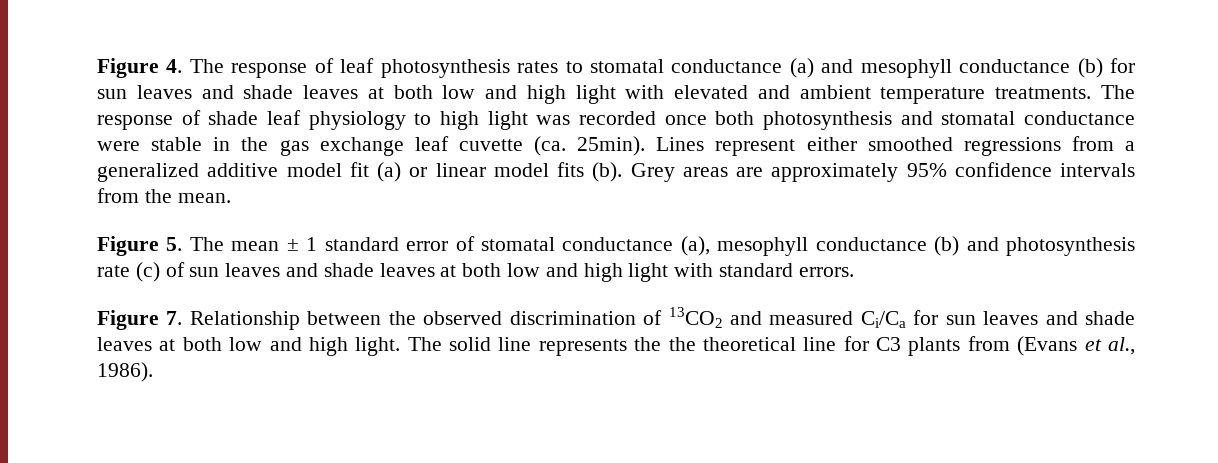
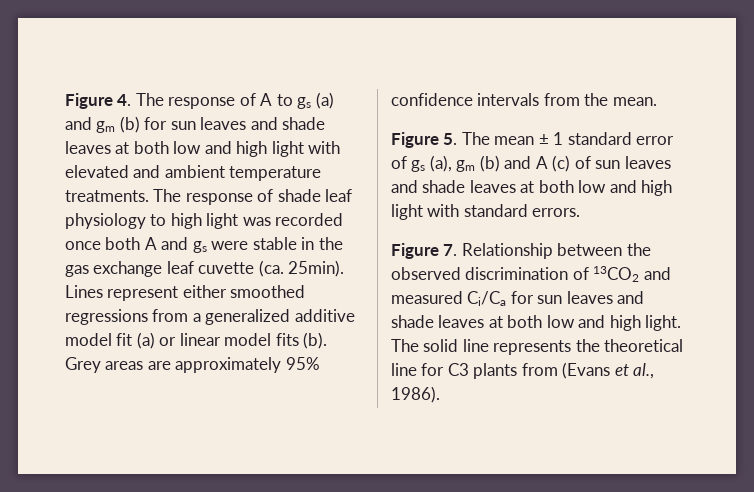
- Figure 4. The response of leaf photosynthesis rates to stomatal conductance (a) and mesophyll conductance (b) for sun leaves and shade leaves at both low and high light with elevated and ambient temperature treatments.
+ Figure 4. The response of A to gs (a) and gm (b) for sun leaves and shade leaves at both low and high light with elevated and ambient temperature treatments.
- The response of shade leaf physiology to high light was recorded once both photosynthesis and stomatal conductance were stable in the gas exchange leaf cuvette (ca. 25min).
+ The response of shade leaf physiology to high light was recorded once both A and gs were stable in the gas exchange leaf cuvette (ca. 25min).
- Figure 5. The mean ± 1 standard error of stomatal conductance (a), mesophyll conductance (b) and photosynthesis rate (c) of sun leaves and shade leaves at both low and high light with standard errors.
+ Figure 5. The mean ± 1 standard error of gs (a), gm (b) and A (c) of sun leaves and shade leaves at both low and high light with standard errors.
- The solid line represents the the theoretical line for C3 plants from (Evans et al., 1986).
+ The solid line represents the theoretical line for C3 plants from (Evans et al., 1986).

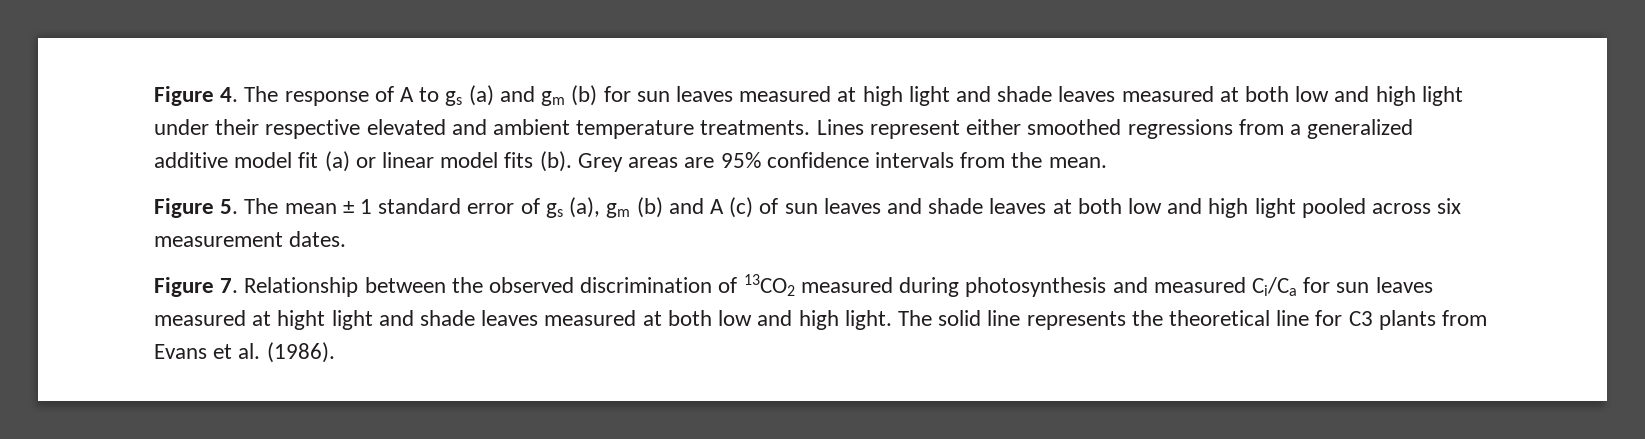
- Figure 4. The response of A to gs (a) and gm (b) for sun leaves and shade leaves at both low and high light with elevated and ambient temperature treatments.
+ Figure 4. The response of A to gs (a) and gm (b) for sun leaves measured at high light and shade leaves measured at both low and high light under their respective elevated and ambient temperature treatments.
- The response of shade leaf physiology to high light was recorded once both A and gs were stable in the gas exchange leaf cuvette (ca. 25min).
- Grey areas are approximately 95% confidence intervals from the mean.
+ Grey areas are 95% confidence intervals from the mean.
- Figure 5. The mean ± 1 standard error of gs (a), gm (b) and A (c) of sun leaves and shade leaves at both low and high light with standard errors.
+ Figure 5. The mean ± 1 standard error of gs (a), gm (b) and A (c) of sun leaves and shade leaves at both low and high light pooled across six measurement dates.
- Figure 7. Relationship between the observed discrimination of 13CO2 and measured Ci/Ca for sun leaves and shade leaves at both low and high light.
+ Figure 7. Relationship between the observed discrimination of 13CO2 measured during photosynthesis and measured Ci/Ca for sun leaves measured at hight light and shade leaves measured at both low and high light.
- The solid line represents the theoretical line for C3 plants from (Evans et al., 1986).
+ The solid line represents the theoretical line for C3 plants from Evans et al. (1986).

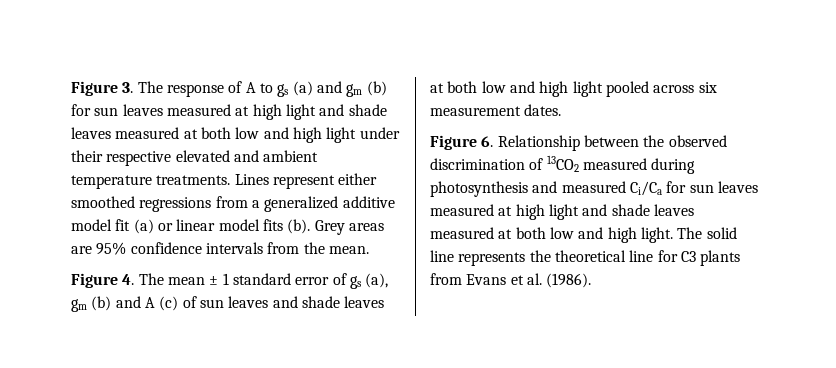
- Figure 4. The response of A to gs (a) and gm (b) for sun leaves measured at high light and shade leaves measured at both low and high light under their respective elevated and ambient temperature treatments.
+ Figure 3. The response of A to gs (a) and gm (b) for sun leaves measured at high light and shade leaves measured at both low and high light under their respective elevated and ambient temperature treatments.
- Figure 5. The mean ± 1 standard error of gs (a), gm (b) and A (c) of sun leaves and shade leaves at both low and high light pooled across six measurement dates.
+ Figure 4. The mean ± 1 standard error of gs (a), gm (b) and A (c) of sun leaves and shade leaves at both low and high light pooled across six measurement dates.
- Figure 7. Relationship between the observed discrimination of 13CO2 measured during photosynthesis and measured Ci/Ca for sun leaves measured at hight light and shade leaves measured at both low and high light.
+ Figure 6. Relationship between the observed discrimination of 13CO2 measured during photosynthesis and measured Ci/Ca for sun leaves measured at high light and shade leaves measured at both low and high light.

